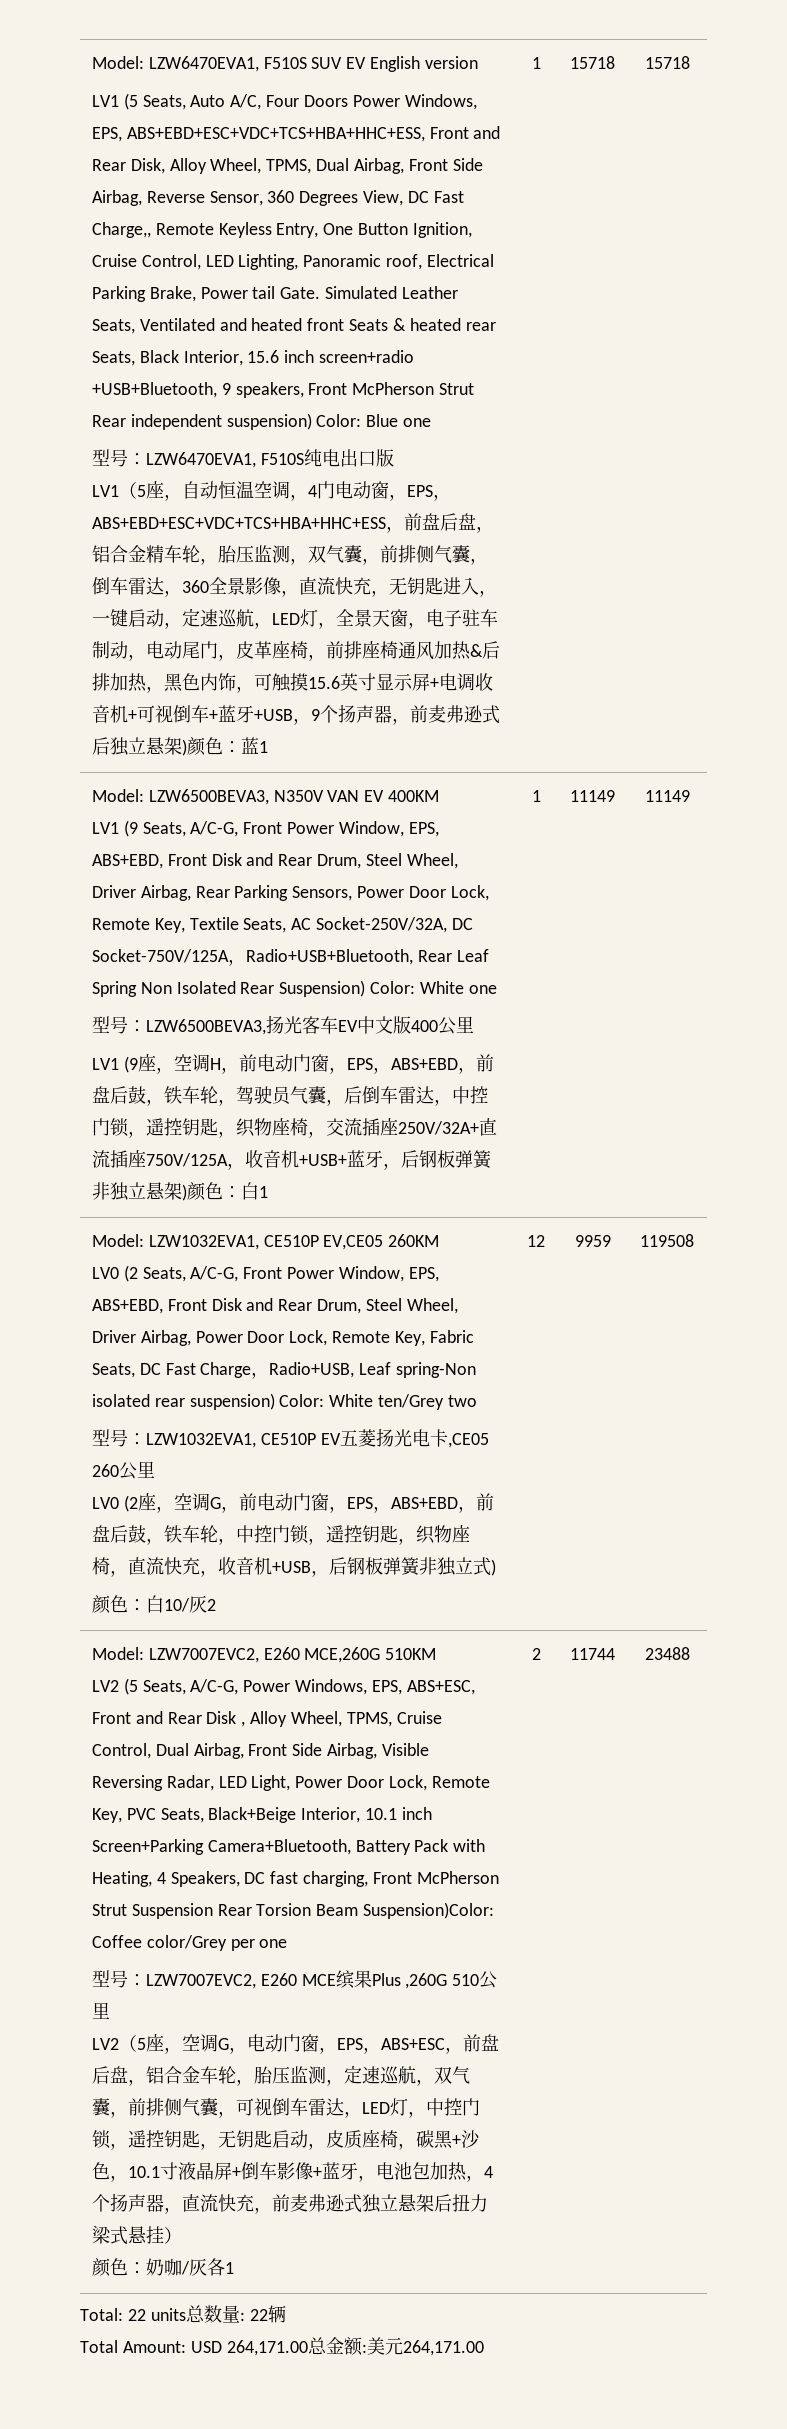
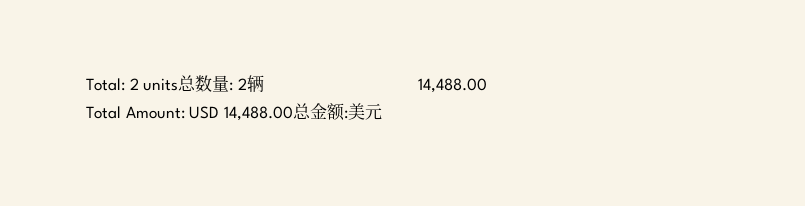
- Model: LZW6470EVA1, F510S SUV EV English version
- LV1 (5 Seats, Auto A/C, Four Doors Power Windows, EPS, ABS+EBD+ESC+VDC+TCS+HBA+HHC+ESS, Front and Rear Disk, Alloy Wheel, TPMS, Dual Airbag, Front Side Airbag, Reverse Sensor, 360 Degrees View, DC Fast Charge,, Remote Keyless Entry, One Button Ignition, Cruise Control, LED Lighting, Panoramic roof, Electrical Parking Brake, Power tail Gate. Simulated Leather Seats, Ventilated and heated front Seats & heated rear Seats, Black Interior, 15.6 inch screen+radio +USB+Bluetooth, 9 speakers, Front McPherson Strut Rear independent suspension) Color: Blue one
- 型号：LZW6470EVA1, F510S纯电出口版
- LV1（5座，自动恒温空调，4门电动窗，EPS，ABS+EBD+ESC+VDC+TCS+HBA+HHC+ESS，前盘后盘，铝合金精车轮，胎压监测，双气囊，前排侧气囊，倒车雷达，360全景影像，直流快充，无钥匙进入，一键启动，定速巡航，LED灯，全景天窗，电子驻车制动，电动尾门，皮革座椅，前排座椅通风加热&后排加热，黑色内饰，可触摸15.6英寸显示屏+电调收音机+可视倒车+蓝牙+USB，9个扬声器，前麦弗逊式后独立悬架)颜色：蓝1 | 1 | 15718 | 15718
- Model: LZW6500BEVA3, N350V VAN EV 400KM
- LV1 (9 Seats, A/C-G, Front Power Window, EPS, ABS+EBD, Front Disk and Rear Drum, Steel Wheel, Driver Airbag, Rear Parking Sensors, Power Door Lock, Remote Key, Textile Seats, AC Socket-250V/32A, DC Socket-750V/125A，Radio+USB+Bluetooth, Rear Leaf Spring Non Isolated Rear Suspension) Color: White one
- 型号：LZW6500BEVA3,扬光客车EV中文版400公里
- LV1 (9座，空调H，前电动门窗，EPS，ABS+EBD，前盘后鼓，铁车轮，驾驶员气囊，后倒车雷达，中控门锁，遥控钥匙，织物座椅，交流插座250V/32A+直流插座750V/125A，收音机+USB+蓝牙，后钢板弹簧非独立悬架)颜色：白1 | 1 | 11149 | 11149
- Model: LZW1032EVA1, CE510P EV,CE05 260KM
- LV0 (2 Seats, A/C-G, Front Power Window, EPS, ABS+EBD, Front Disk and Rear Drum, Steel Wheel, Driver Airbag, Power Door Lock, Remote Key, Fabric Seats, DC Fast Charge，Radio+USB, Leaf spring-Non isolated rear suspension) Color: White ten/Grey two
- 型号：LZW1032EVA1, CE510P EV五菱扬光电卡,CE05 260公里
- LV0 (2座，空调G，前电动门窗，EPS，ABS+EBD，前盘后鼓，铁车轮，中控门锁，遥控钥匙，织物座椅，直流快充，收音机+USB，后钢板弹簧非独立式)
- 颜色：白10/灰2 | 12 | 9959 | 119508
- Model: LZW7007EVC2, E260 MCE,260G 510KM
- LV2 (5 Seats, A/C-G, Power Windows, EPS, ABS+ESC, Front and Rear Disk , Alloy Wheel, TPMS, Cruise Control, Dual Airbag, Front Side Airbag, Visible Reversing Radar, LED Light, Power Door Lock, Remote Key, PVC Seats, Black+Beige Interior, 10.1 inch Screen+Parking Camera+Bluetooth, Battery Pack with Heating, 4 Speakers, DC fast charging, Front McPherson Strut Suspension Rear Torsion Beam Suspension)Color: Coffee color/Grey per one
- 型号：LZW7007EVC2, E260 MCE缤果Plus ,260G 510公里
- LV2（5座，空调G，电动门窗，EPS，ABS+ESC，前盘后盘，铝合金车轮，胎压监测，定速巡航，双气囊，前排侧气囊，可视倒车雷达，LED灯，中控门锁，遥控钥匙，无钥匙启动，皮质座椅，碳黑+沙色，10.1寸液晶屏+倒车影像+蓝牙，电池包加热，4个扬声器，直流快充，前麦弗逊式独立悬架后扭力梁式悬挂）
- 颜色：奶咖/灰各1 | 2 | 11744 | 23488
- Total: 22 units总数量: 22辆
+ Total: 2 units总数量: 2辆
- Total Amount: USD 264,171.00总金额:美元264,171.00
+ Total Amount: USD 14,488.00总金额:美元14,488.00

